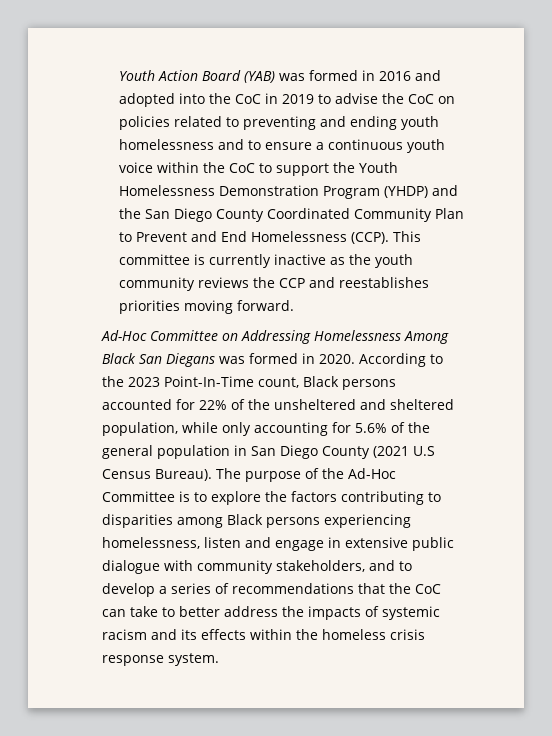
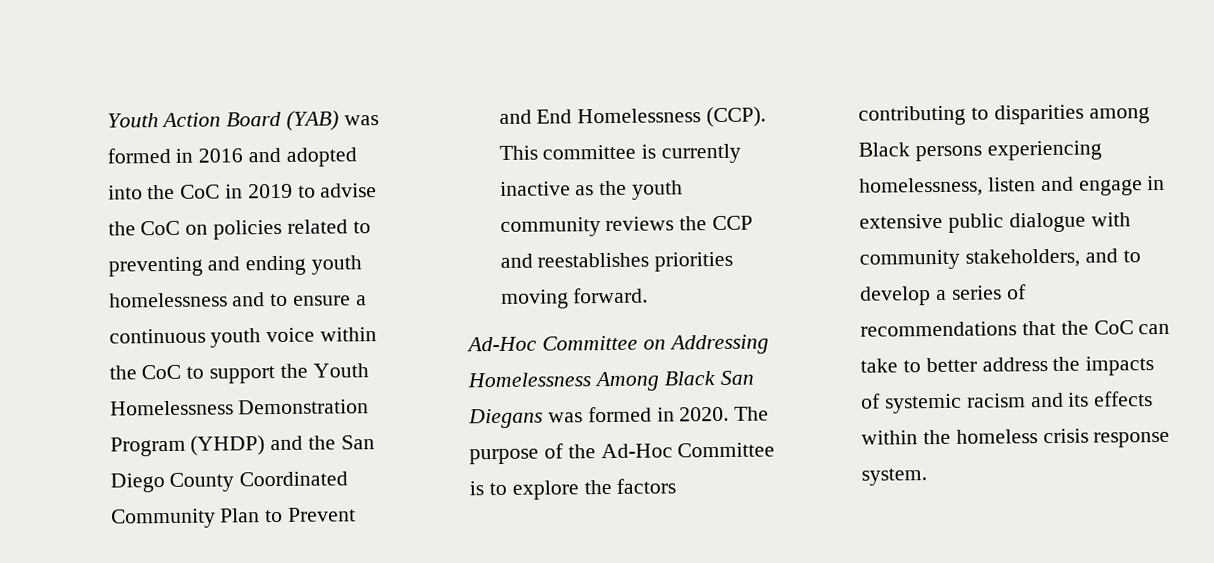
- According to the 2023 Point-In-Time count, Black persons accounted for 22% of the unsheltered and sheltered population, while only accounting for 5.6% of the general population in San Diego County (2021 U.S Census Bureau).

